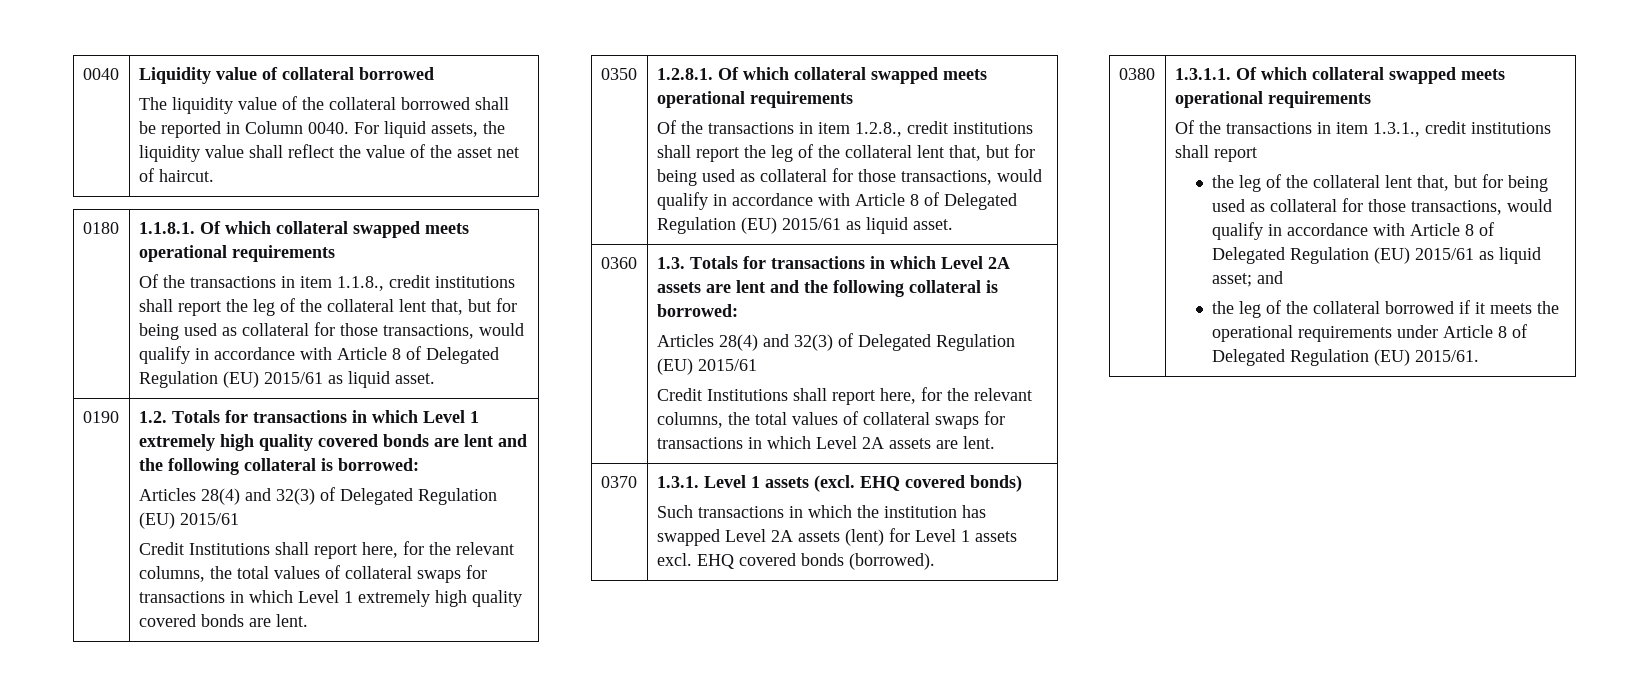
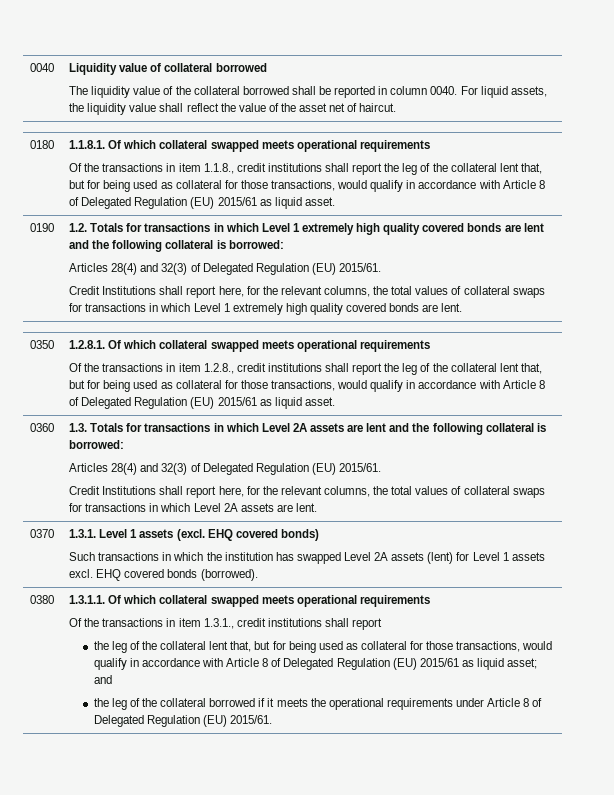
  0040 | Liquidity value of collateral borrowed
- The liquidity value of the collateral borrowed shall be reported in Column 0040. For liquid assets, the liquidity value shall reflect the value of the asset net of haircut.
+ The liquidity value of the collateral borrowed shall be reported in column 0040. For liquid assets, the liquidity value shall reflect the value of the asset net of haircut.
  1.2. Totals for transactions in which Level 1 extremely high quality covered bonds are lent and the following collateral is borrowed:
- Articles 28(4) and 32(3) of Delegated Regulation (EU) 2015/61
+ Articles 28(4) and 32(3) of Delegated Regulation (EU) 2015/61.
  1.3. Totals for transactions in which Level 2A assets are lent and the following collateral is borrowed:
- Articles 28(4) and 32(3) of Delegated Regulation (EU) 2015/61
+ Articles 28(4) and 32(3) of Delegated Regulation (EU) 2015/61.

